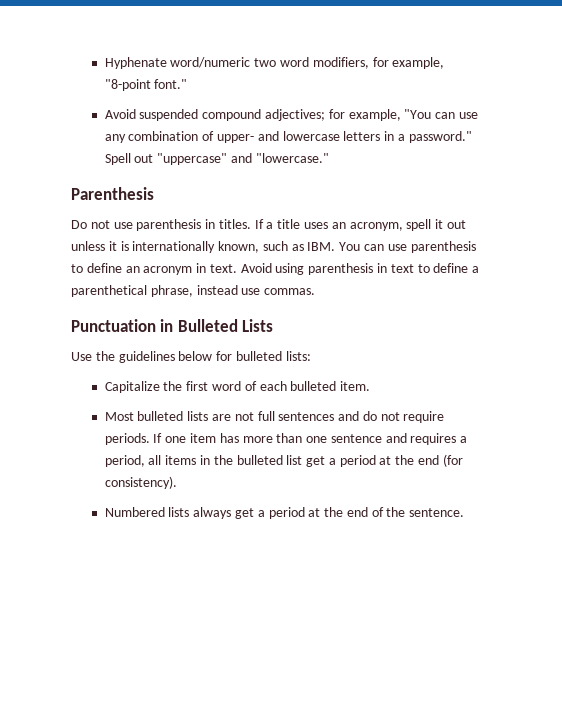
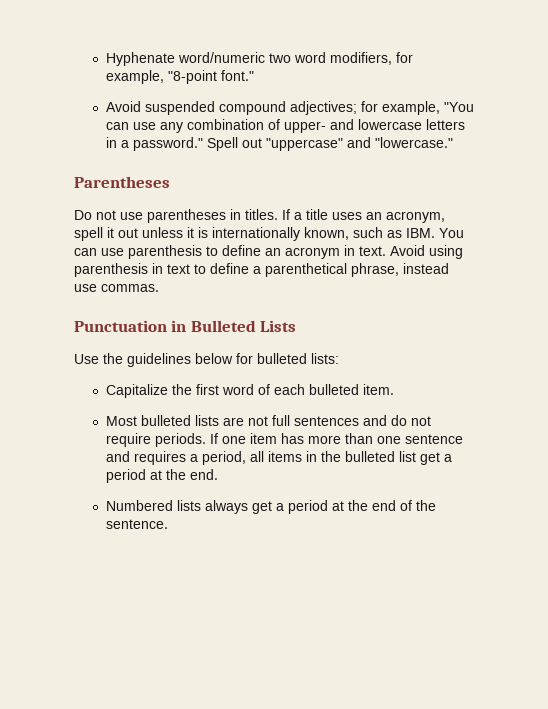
- Parenthesis
+ Parentheses
- Do not use parenthesis in titles.
+ Do not use parentheses in titles.
- If one item has more than one sentence and requires a period, all items in the bulleted list get a period at the end (for consistency).
+ If one item has more than one sentence and requires a period, all items in the bulleted list get a period at the end.

